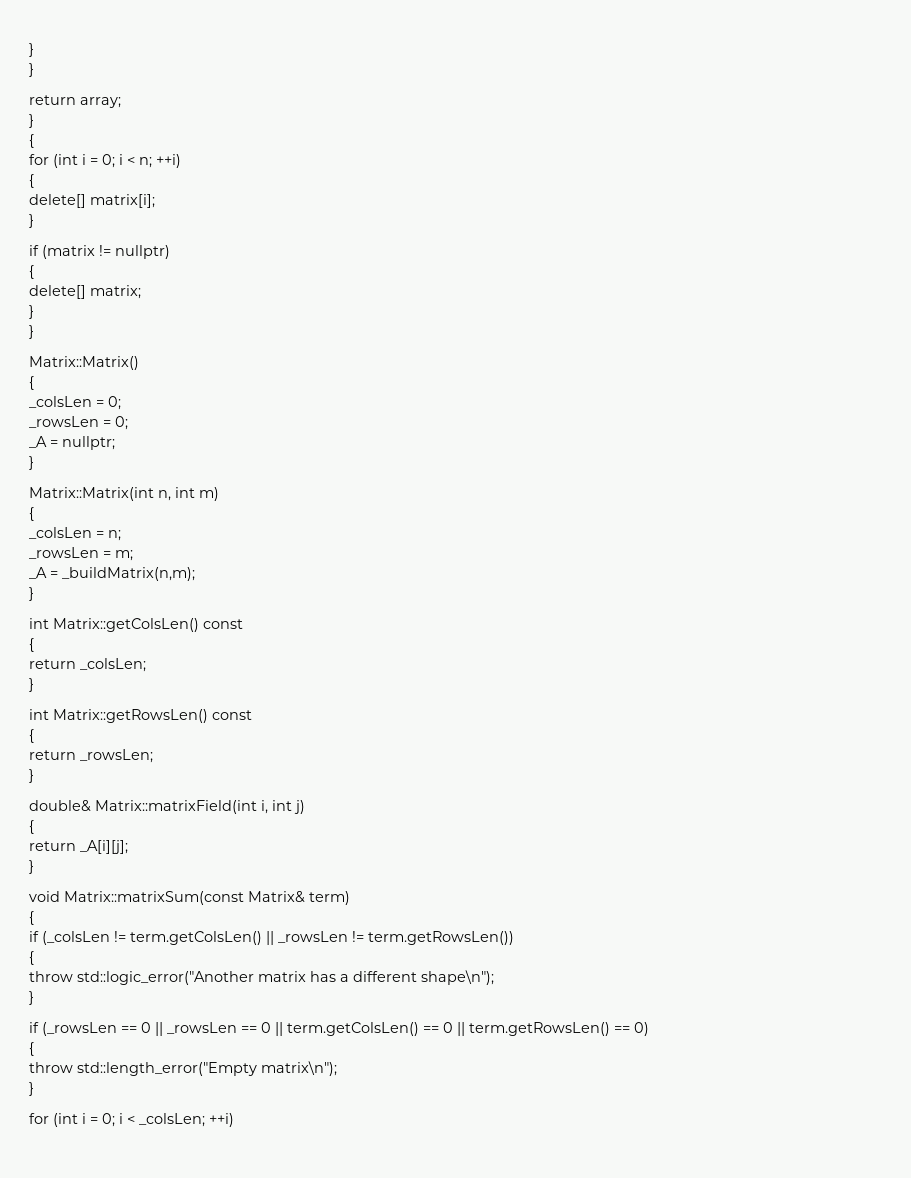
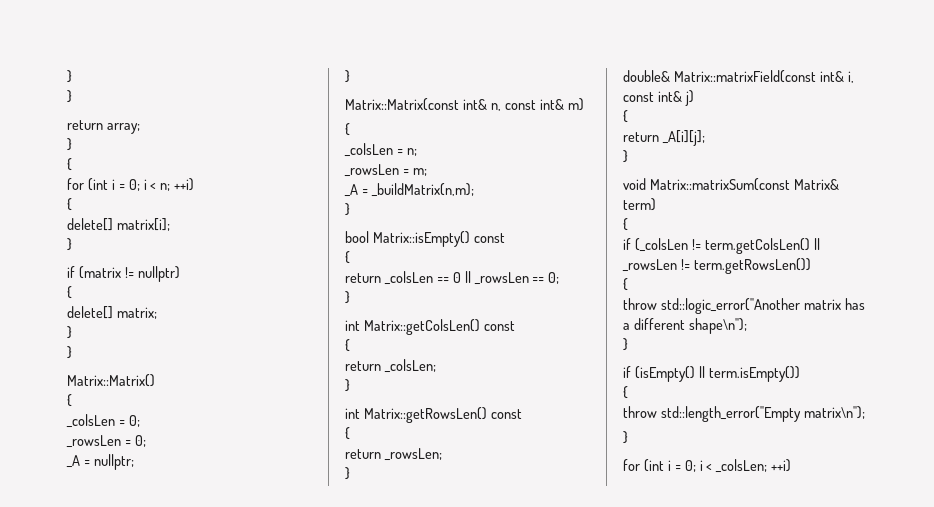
- Matrix::Matrix(int n, int m)
+ Matrix::Matrix(const int& n, const int& m)
+ bool Matrix::isEmpty() const
+ {
+ return _colsLen == 0 || _rowsLen == 0;
+ }
- double& Matrix::matrixField(int i, int j)
+ double& Matrix::matrixField(const int& i, const int& j)
- if (_rowsLen == 0 || _rowsLen == 0 || term.getColsLen() == 0 || term.getRowsLen() == 0)
+ if (isEmpty() || term.isEmpty())

